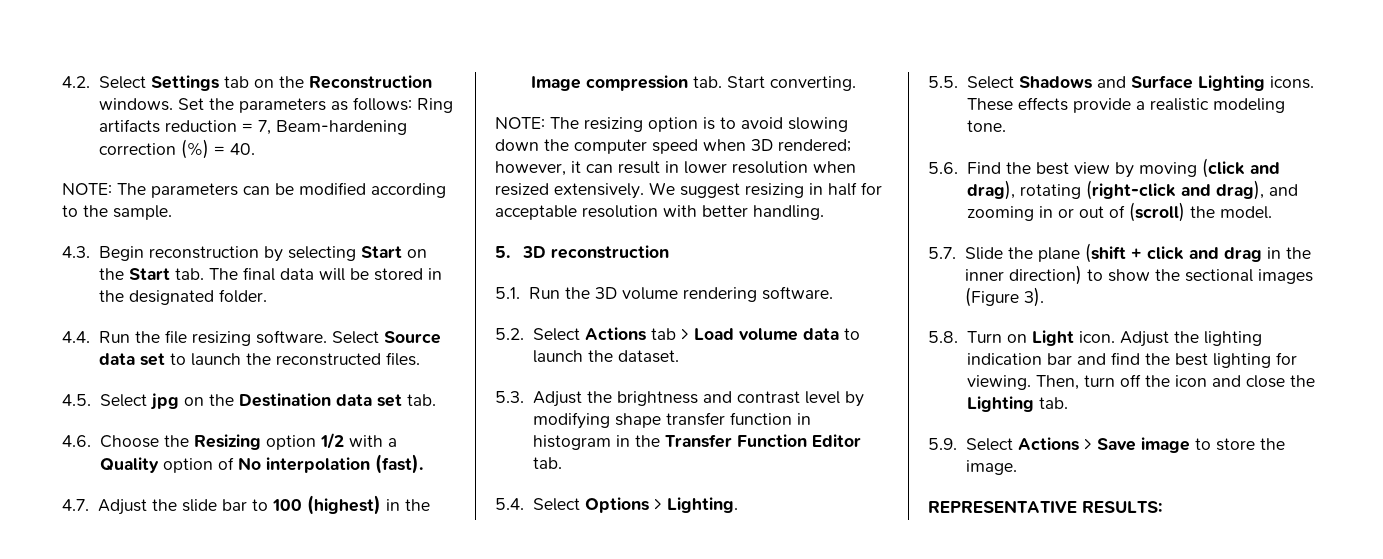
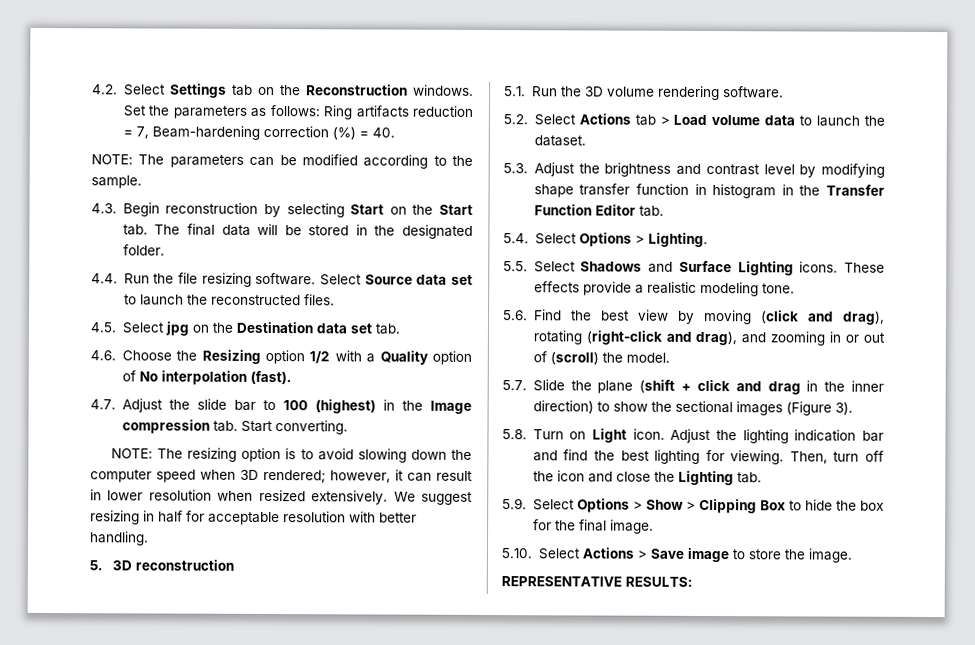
- 5.9. Select Actions > Save image to store the image.
+ 5.9. Select Options > Show > Clipping Box to hide the box for the final image.
+ 5.10. Select Actions > Save image to store the image.

